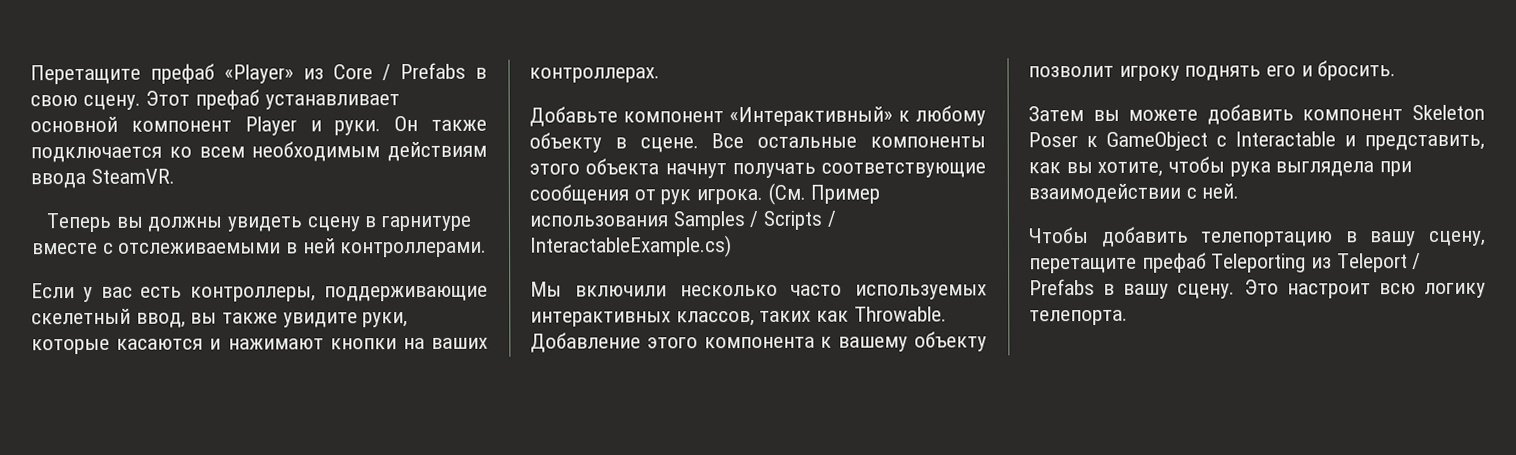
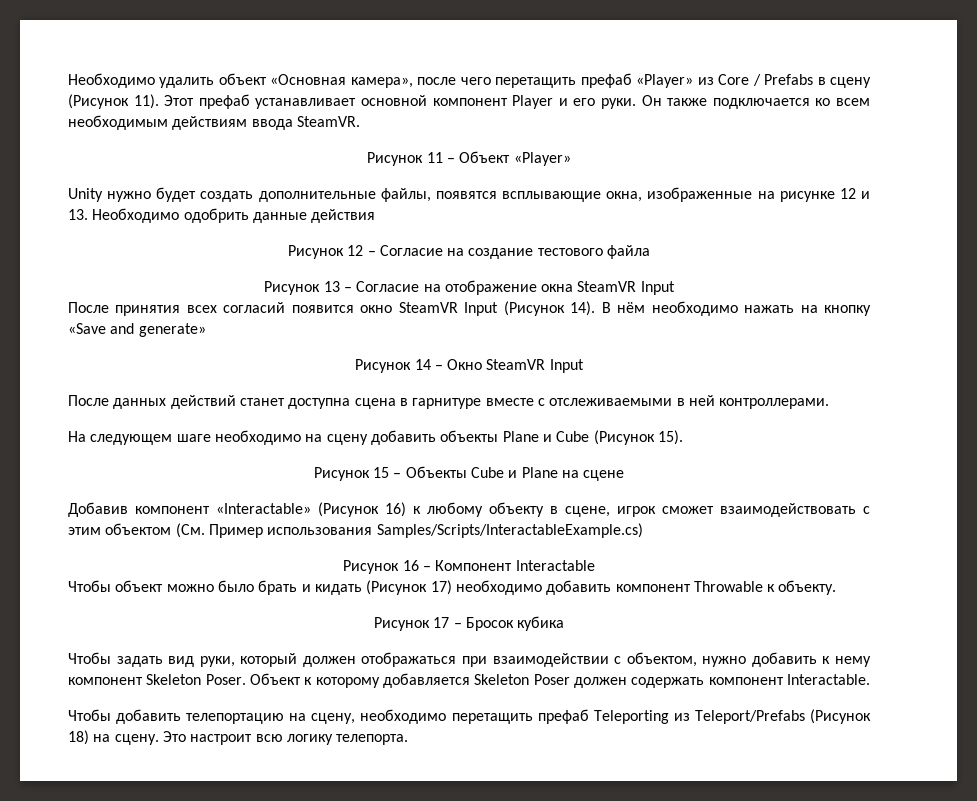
- Перетащите префаб «Player» из Core / Prefabs в свою сцену.
+ Необходимо удалить объект «Основная камера», после чего перетащить префаб «Player» из Core / Prefabs в сцену (Рисунок 11).
- Этот префаб устанавливает основной компонент Player и руки.
+ Этот префаб устанавливает основной компонент Player и его руки.
- Теперь вы должны увидеть сцену в гарнитуре вместе с отслеживаемыми в ней контроллерами.
+ Рисунок 11 – Объект «Player»
+ Unity нужно будет создать дополнительные файлы, появятся всплывающие окна, изображенные на рисунке 12 и 13. Необходимо одобрить данные действия
+ Рисунок 12 – Согласие на создание тестового файла
+ Рисунок 13 – Согласие на отображение окна SteamVR Input
+ После принятия всех согласий появится окно SteamVR Input (Рисунок 14). В нём необходимо нажать на кнопку «Save and generate»
+ Рисунок 14 – Окно SteamVR Input
+ После данных действий станет доступна сцена в гарнитуре вместе с отслеживаемыми в ней контроллерами.
- Если у вас есть контроллеры, поддерживающие скелетный ввод, вы также увидите руки, которые касаются и нажимают кнопки на ваших контроллерах.
- Добавьте компонент «Интерактивный» к любому объекту в сцене. Все остальные компоненты этого объекта начнут получать соответствующие сообщения от рук игрока. (См. Пример использования Samples / Scripts / InteractableExample.cs)
- Мы включили несколько часто используемых интерактивных классов, таких как Throwable. Добавление этого компонента к вашему объекту позволит игроку поднять его и бросить.
- Затем вы можете добавить компонент Skeleton Poser к GameObject с Interactable и представить, как вы хотите, чтобы рука выглядела при взаимодействии с ней.
- Чтобы добавить телепортацию в вашу сцену, перетащите префаб Teleporting из Teleport / Prefabs в вашу сцену.
+ На следующем шаге необходимо на сцену добавить объекты Plane и Cube (Рисунок 15).
+ Рисунок 15 – Объекты Cube и Plane на сцене
+ Добавив компонент «Interactable» (Рисунок 16) к любому объекту в сцене, игрок сможет взаимодействовать с этим объектом (См. Пример использования Samples/Scripts/InteractableExample.cs)
+ Рисунок 16 – Компонент Interactable
+ Чтобы объект можно было брать и кидать (Рисунок 17) необходимо добавить компонент Throwable к объекту.
+ Рисунок 17 – Бросок кубика
+ Чтобы задать вид руки, который должен отображаться при взаимодействии с объектом, нужно добавить к нему компонент Skeleton Poser. Объект к которому добавляется Skeleton Poser должен содержать компонент Interactable.
+ Чтобы добавить телепортацию на сцену, необходимо перетащить префаб Teleporting из Teleport/Prefabs (Рисунок 18) на сцену.

